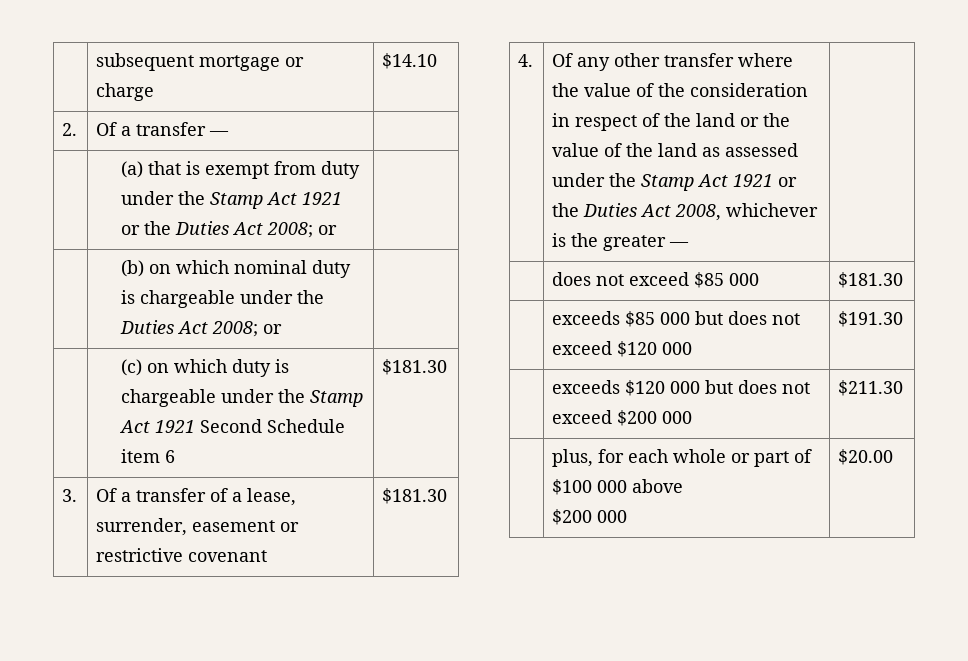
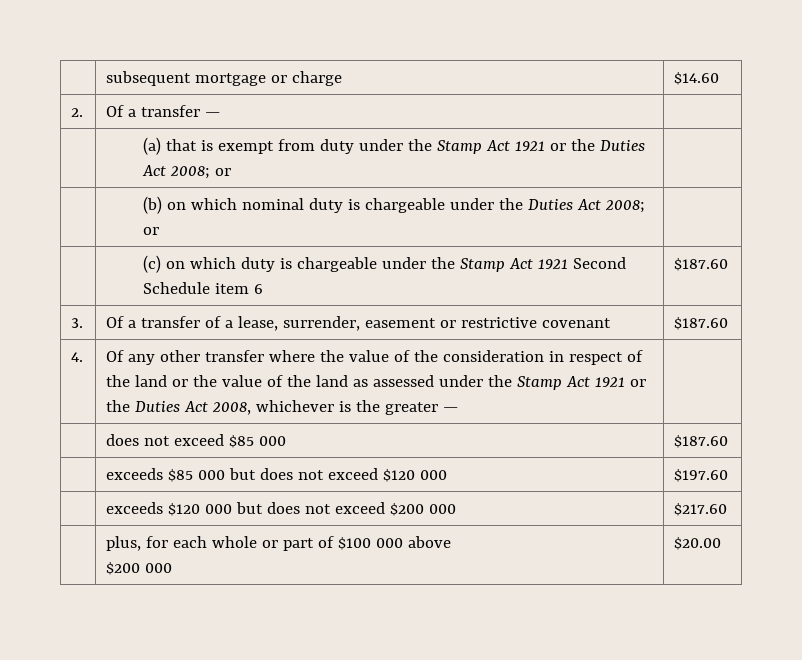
- | subsequent mortgage or charge | $14.10
+ | subsequent mortgage or charge | $14.60
- | (c) on which duty is chargeable under the Stamp Act 1921 Second Schedule item 6 | $181.30
+ | (c) on which duty is chargeable under the Stamp Act 1921 Second Schedule item 6 | $187.60
- 3. | Of a transfer of a lease, surrender, easement or restrictive covenant | $181.30
+ 3. | Of a transfer of a lease, surrender, easement or restrictive covenant | $187.60
- | does not exceed $85 000 | $181.30
+ | does not exceed $85 000 | $187.60
- | exceeds $85 000 but does not exceed $120 000 | $191.30
+ | exceeds $85 000 but does not exceed $120 000 | $197.60
- | exceeds $120 000 but does not exceed $200 000 | $211.30
+ | exceeds $120 000 but does not exceed $200 000 | $217.60

